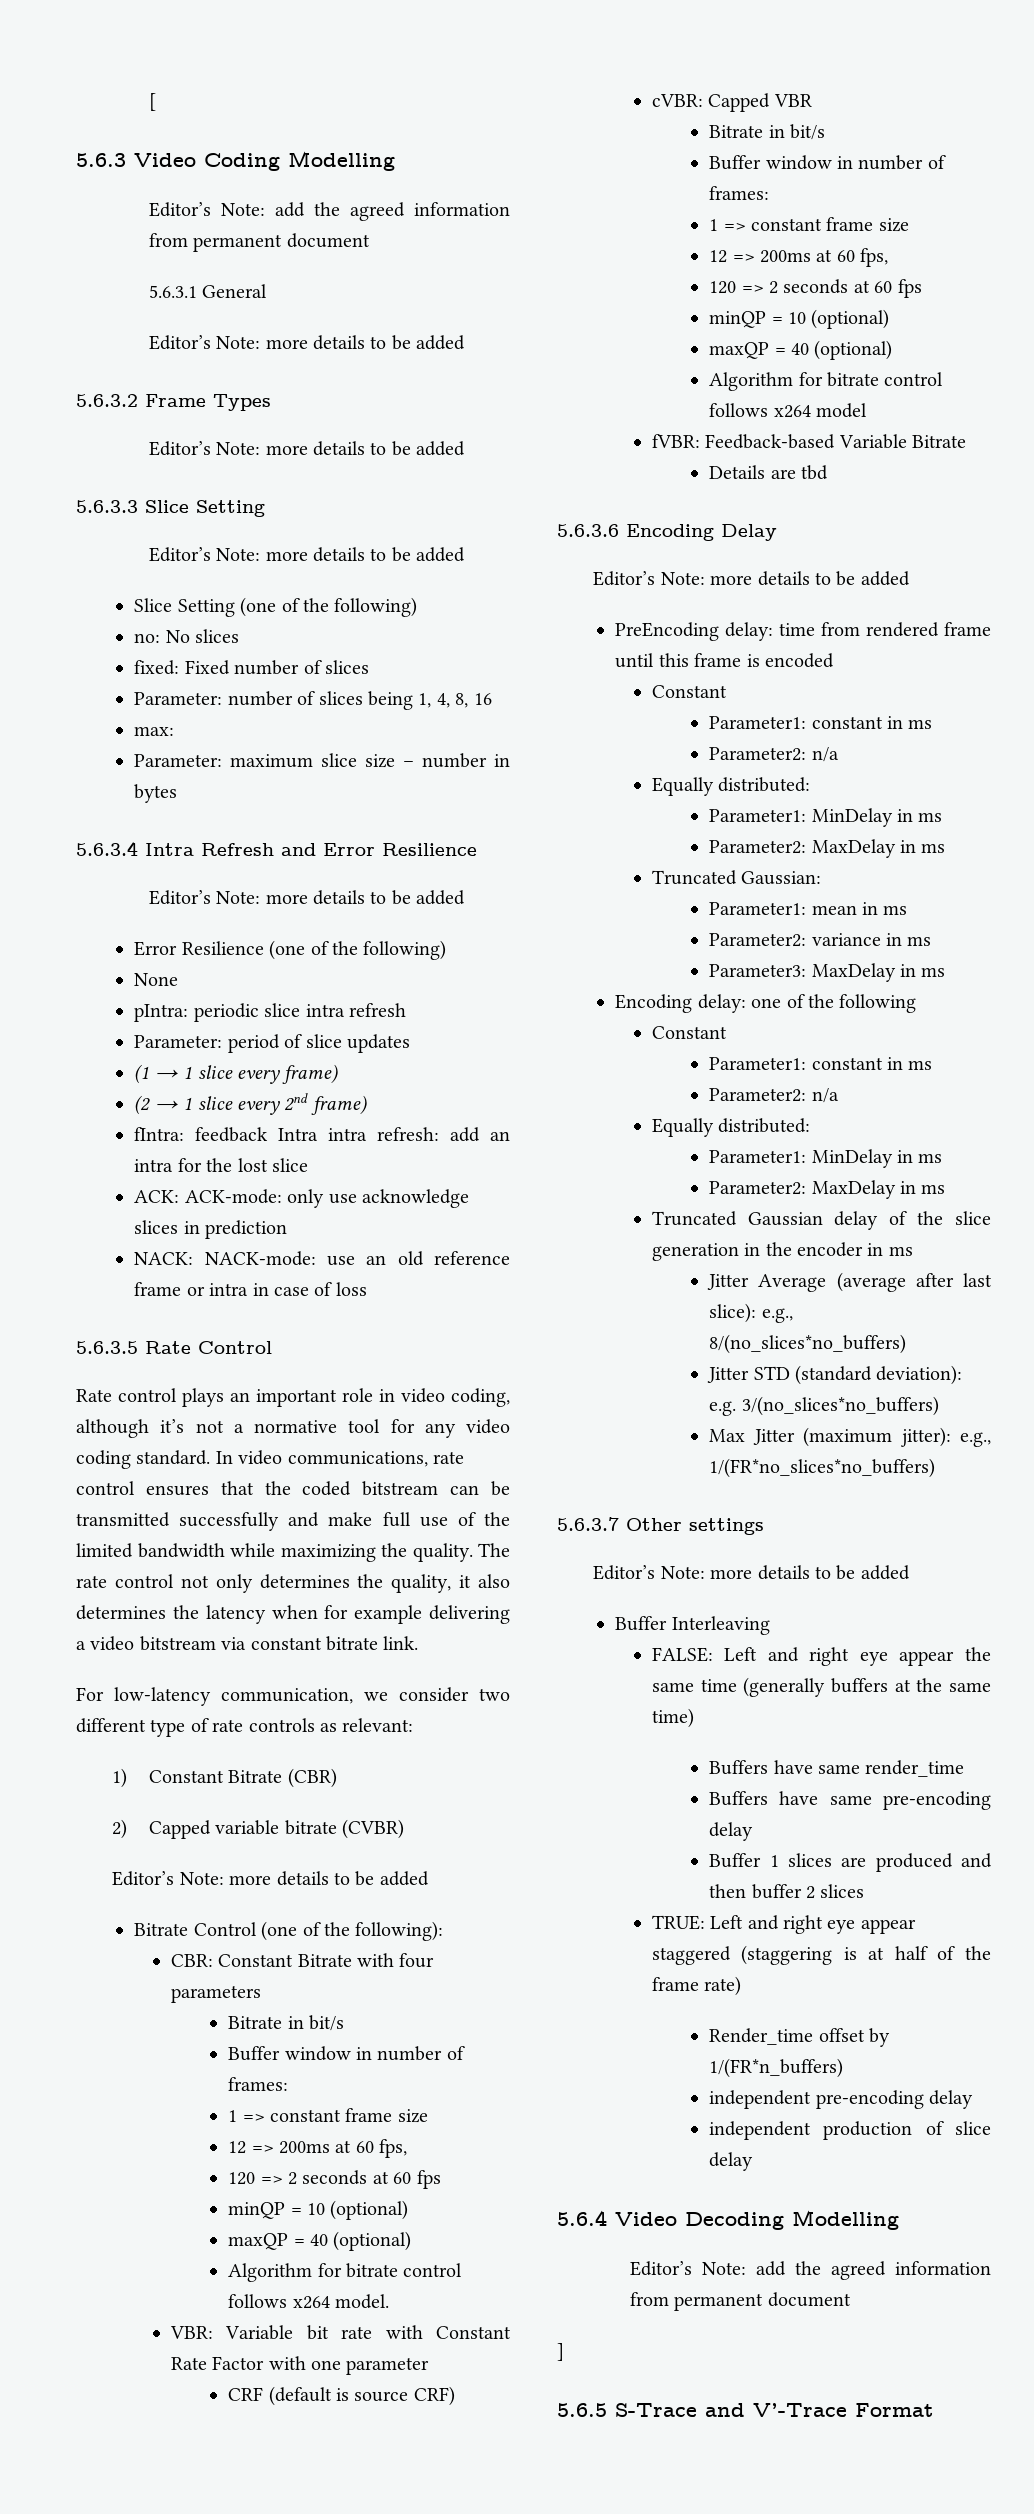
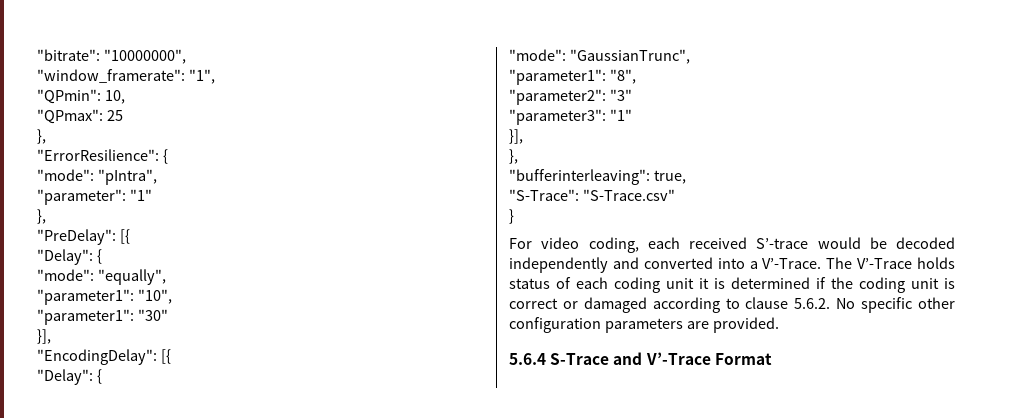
- [
- 5.6.3 Video Coding Modelling
- Editor’s Note: add the agreed information from permanent document
- 5.6.3.1 General
- Editor’s Note: more details to be added
- 5.6.3.2 Frame Types
- Editor’s Note: more details to be added
- 5.6.3.3 Slice Setting
- Editor’s Note: more details to be added
- Slice Setting (one of the following)
- no: No slices
- fixed: Fixed number of slices
- Parameter: number of slices being 1, 4, 8, 16
- max:
- Parameter: maximum slice size – number in bytes
- 5.6.3.4 Intra Refresh and Error Resilience
- Editor’s Note: more details to be added
- Error Resilience (one of the following)
- None
- pIntra: periodic slice intra refresh
- Parameter: period of slice updates
- (1 → 1 slice every frame)
- (2 → 1 slice every 2nd frame)
- fIntra: feedback Intra intra refresh: add an intra for the lost slice
- ACK: ACK-mode: only use acknowledge slices in prediction
- NACK: NACK-mode: use an old reference frame or intra in case of loss
- 5.6.3.5 Rate Control
- Rate control plays an important role in video coding, although it’s not a normative tool for any video coding standard. In video communications, rate control ensures that the coded bitstream can be transmitted successfully and make full use of the limited bandwidth while maximizing the quality. The rate control not only determines the quality, it also determines the latency when for example delivering a video bitstream via constant bitrate link.
- For low-latency communication, we consider two different type of rate controls as relevant:
- 1) Constant Bitrate (CBR)
- 2) Capped variable bitrate (CVBR)
- Editor’s Note: more details to be added
- Bitrate Control (one of the following):
- CBR: Constant Bitrate with four parameters
- Bitrate in bit/s
- Buffer window in number of frames:
- 1 => constant frame size
- 12 => 200ms at 60 fps,
- 120 => 2 seconds at 60 fps
- minQP = 10 (optional)
- maxQP = 40 (optional)
- Algorithm for bitrate control follows x264 model.
- VBR: Variable bit rate with Constant Rate Factor with one parameter
- CRF (default is source CRF)
- cVBR: Capped VBR
- Bitrate in bit/s
- Buffer window in number of frames:
- 1 => constant frame size
- 12 => 200ms at 60 fps,
- 120 => 2 seconds at 60 fps
- minQP = 10 (optional)
- maxQP = 40 (optional)
- Algorithm for bitrate control follows x264 model
- fVBR: Feedback-based Variable Bitrate
- Details are tbd
- 5.6.3.6 Encoding Delay
- Editor’s Note: more details to be added
- PreEncoding delay: time from rendered frame until this frame is encoded
- Constant
- Parameter1: constant in ms
- Parameter2: n/a
- Equally distributed:
- Parameter1: MinDelay in ms
- Parameter2: MaxDelay in ms
- Truncated Gaussian:
- Parameter1: mean in ms
- Parameter2: variance in ms
- Parameter3: MaxDelay in ms
- Encoding delay: one of the following
- Constant
- Parameter1: constant in ms
- Parameter2: n/a
- Equally distributed:
- Parameter1: MinDelay in ms
- Parameter2: MaxDelay in ms
- Truncated Gaussian delay of the slice generation in the encoder in ms
- Jitter Average (average after last slice): e.g., 8/(no_slices*no_buffers)
- Jitter STD (standard deviation): e.g. 3/(no_slices*no_buffers)
- Max Jitter (maximum jitter): e.g., 1/(FR*no_slices*no_buffers)
- 5.6.3.7 Other settings
- Editor’s Note: more details to be added
- Buffer Interleaving
- FALSE: Left and right eye appear the same time (generally buffers at the same time)
- Buffers have same render_time
- Buffers have same pre-encoding delay
- Buffer 1 slices are produced and then buffer 2 slices
- TRUE: Left and right eye appear staggered (staggering is at half of the frame rate)
- Render_time offset by 1/(FR*n_buffers)
- independent pre-encoding delay
- independent production of slice delay
- 5.6.4 Video Decoding Modelling
- Editor’s Note: add the agreed information from permanent document
- ]
- 5.6.5 S-Trace and V’-Trace Format
+ "bitrate": "10000000",
+ "window_framerate": "1",
+ "QPmin": 10,
+ "QPmax": 25
+ },
+ "ErrorResilience": {
+ "mode": "pIntra",
+ "parameter": "1"
+ },
+ "PreDelay": [{
+ "Delay": {
+ "mode": "equally",
+ "parameter1": "10",
+ "parameter1": "30"
+ }],
+ "EncodingDelay": [{
+ "Delay": {
+ "mode": "GaussianTrunc",
+ "parameter1": "8",
+ "parameter2": "3"
+ "parameter3": "1"
+ }],
+ },
+ "bufferinterleaving": true,
+ "S-Trace": "S-Trace.csv"
+ }
+ For video coding, each received S’-trace would be decoded independently and converted into a V’-Trace. The V’-Trace holds status of each coding unit it is determined if the coding unit is correct or damaged according to clause 5.6.2. No specific other configuration parameters are provided.
+ 5.6.4 S-Trace and V’-Trace Format

